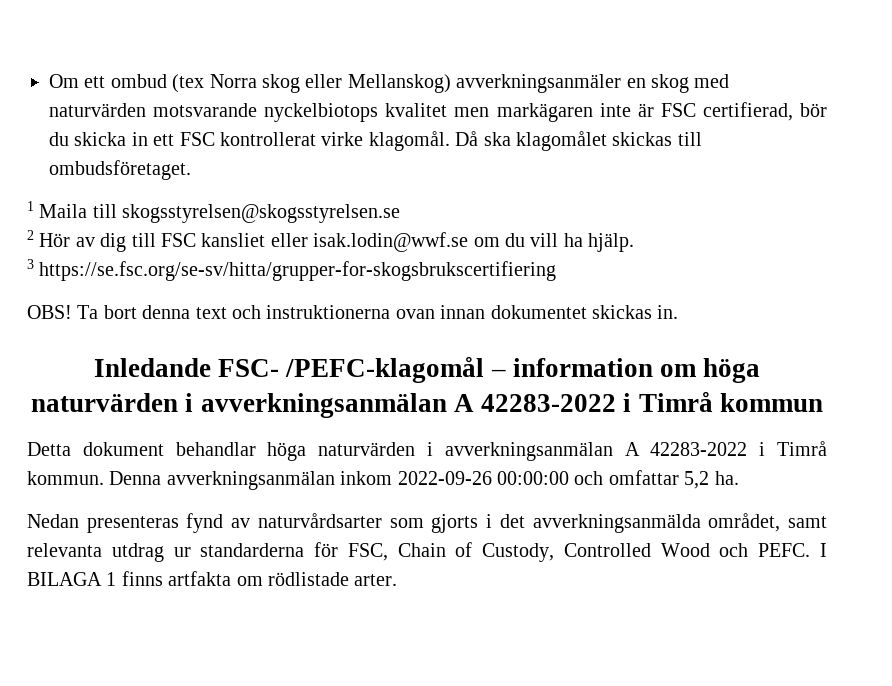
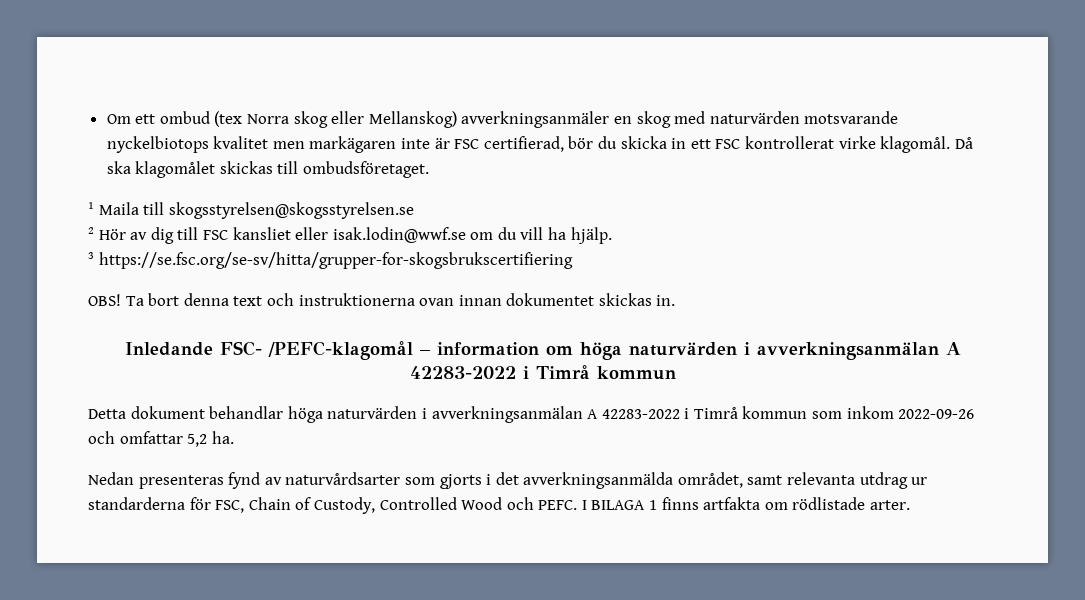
- Detta dokument behandlar höga naturvärden i avverkningsanmälan A 42283-2022 i Timrå kommun. Denna avverkningsanmälan inkom 2022-09-26 00:00:00 och omfattar 5,2 ha.
+ Detta dokument behandlar höga naturvärden i avverkningsanmälan A 42283-2022 i Timrå kommun som inkom 2022-09-26 och omfattar 5,2 ha.

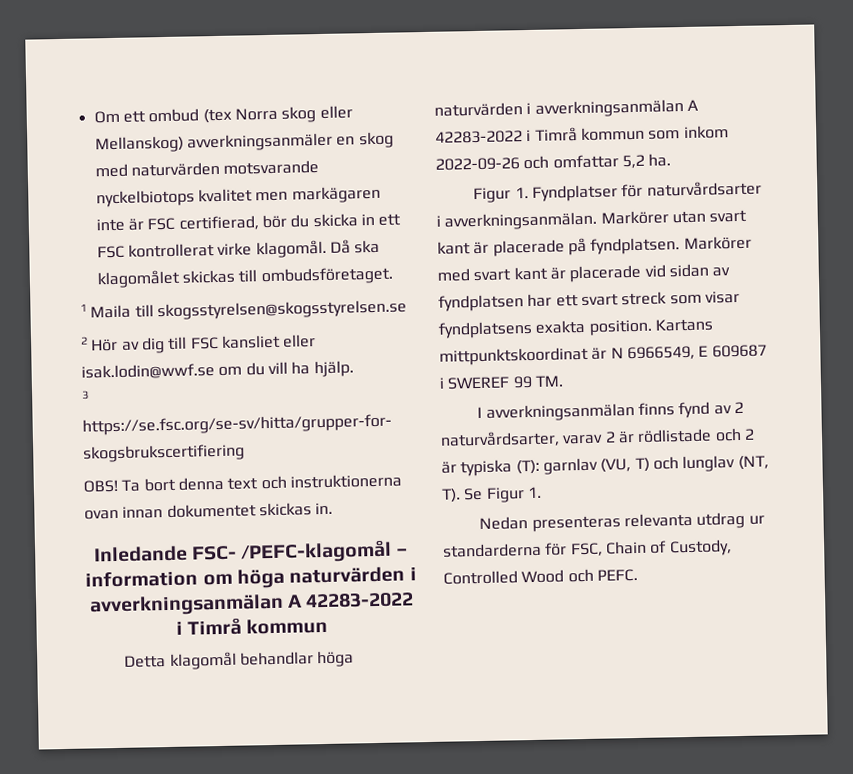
- Detta dokument behandlar höga naturvärden i avverkningsanmälan A 42283-2022 i Timrå kommun som inkom 2022-09-26 och omfattar 5,2 ha.
+ Detta klagomål behandlar höga naturvärden i avverkningsanmälan A 42283-2022 i Timrå kommun som inkom 2022-09-26 och omfattar 5,2 ha.
- Nedan presenteras fynd av naturvårdsarter som gjorts i det avverkningsanmälda området, samt relevanta utdrag ur standarderna för FSC, Chain of Custody, Controlled Wood och PEFC. I BILAGA 1 finns artfakta om rödlistade arter.
+ Figur 1. Fyndplatser för naturvårdsarter i avverkningsanmälan. Markörer utan svart kant är placerade på fyndplatsen. Markörer med svart kant är placerade vid sidan av fyndplatsen har ett svart streck som visar fyndplatsens exakta position. Kartans mittpunktskoordinat är N 6966549, E 609687 i SWEREF 99 TM.
+ I avverkningsanmälan finns fynd av 2 naturvårdsarter, varav 2 är rödlistade och 2 är typiska (T): garnlav (VU, T) och lunglav (NT, T). Se Figur 1.
+ Nedan presenteras relevanta utdrag ur standarderna för FSC, Chain of Custody, Controlled Wood och PEFC.

